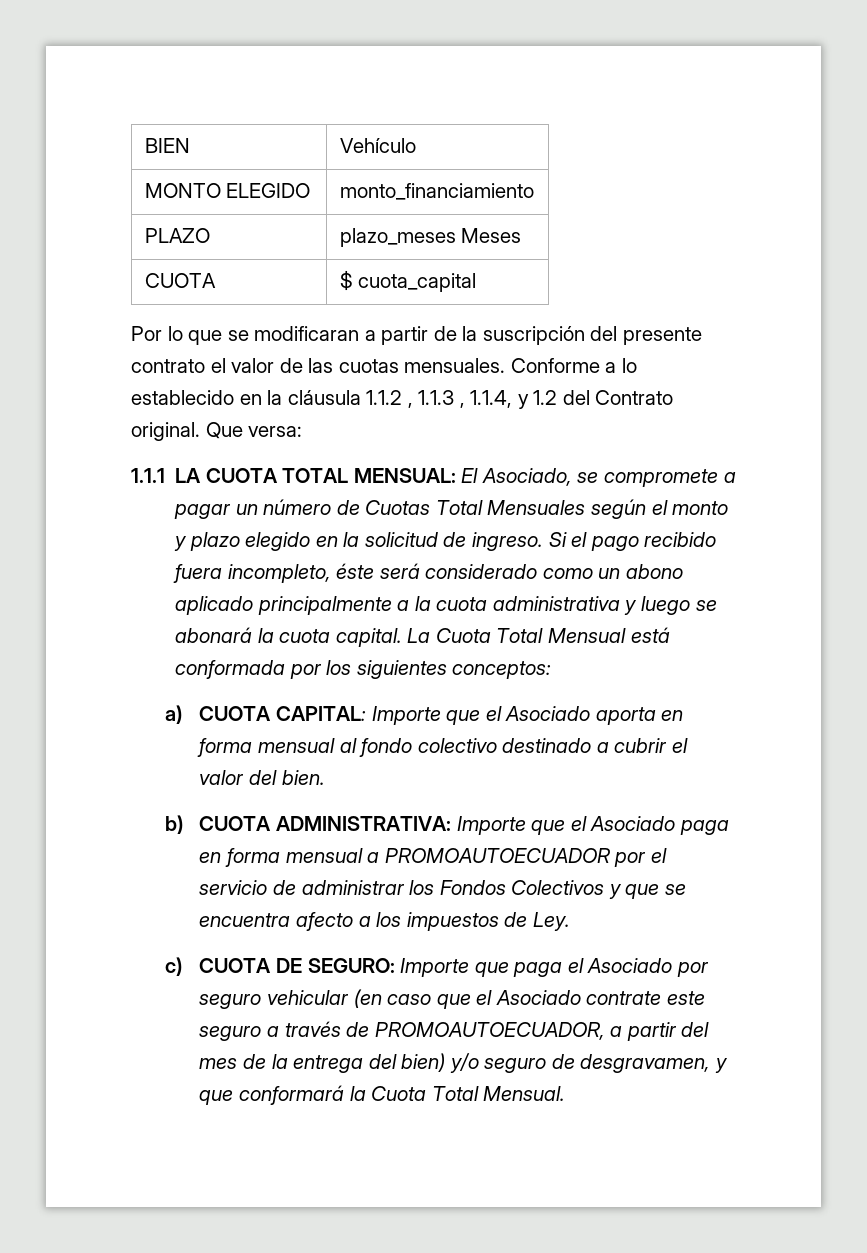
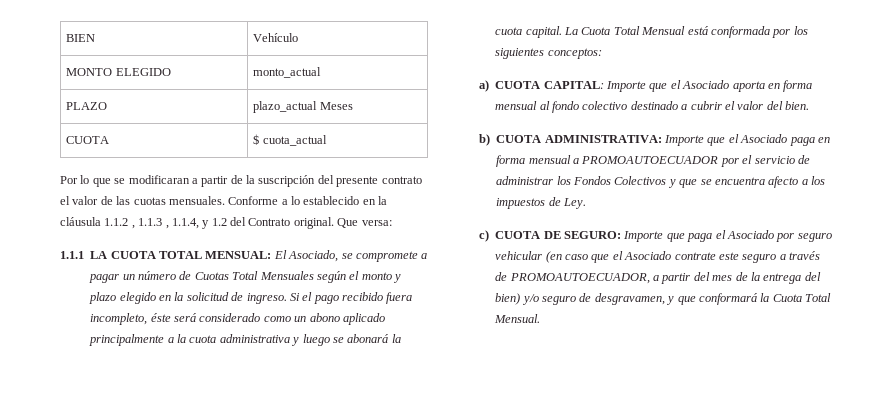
- MONTO ELEGIDO | monto_financiamiento
+ MONTO ELEGIDO | monto_actual
- PLAZO | plazo_meses Meses
+ PLAZO | plazo_actual Meses
- CUOTA | $ cuota_capital
+ CUOTA | $ cuota_actual

